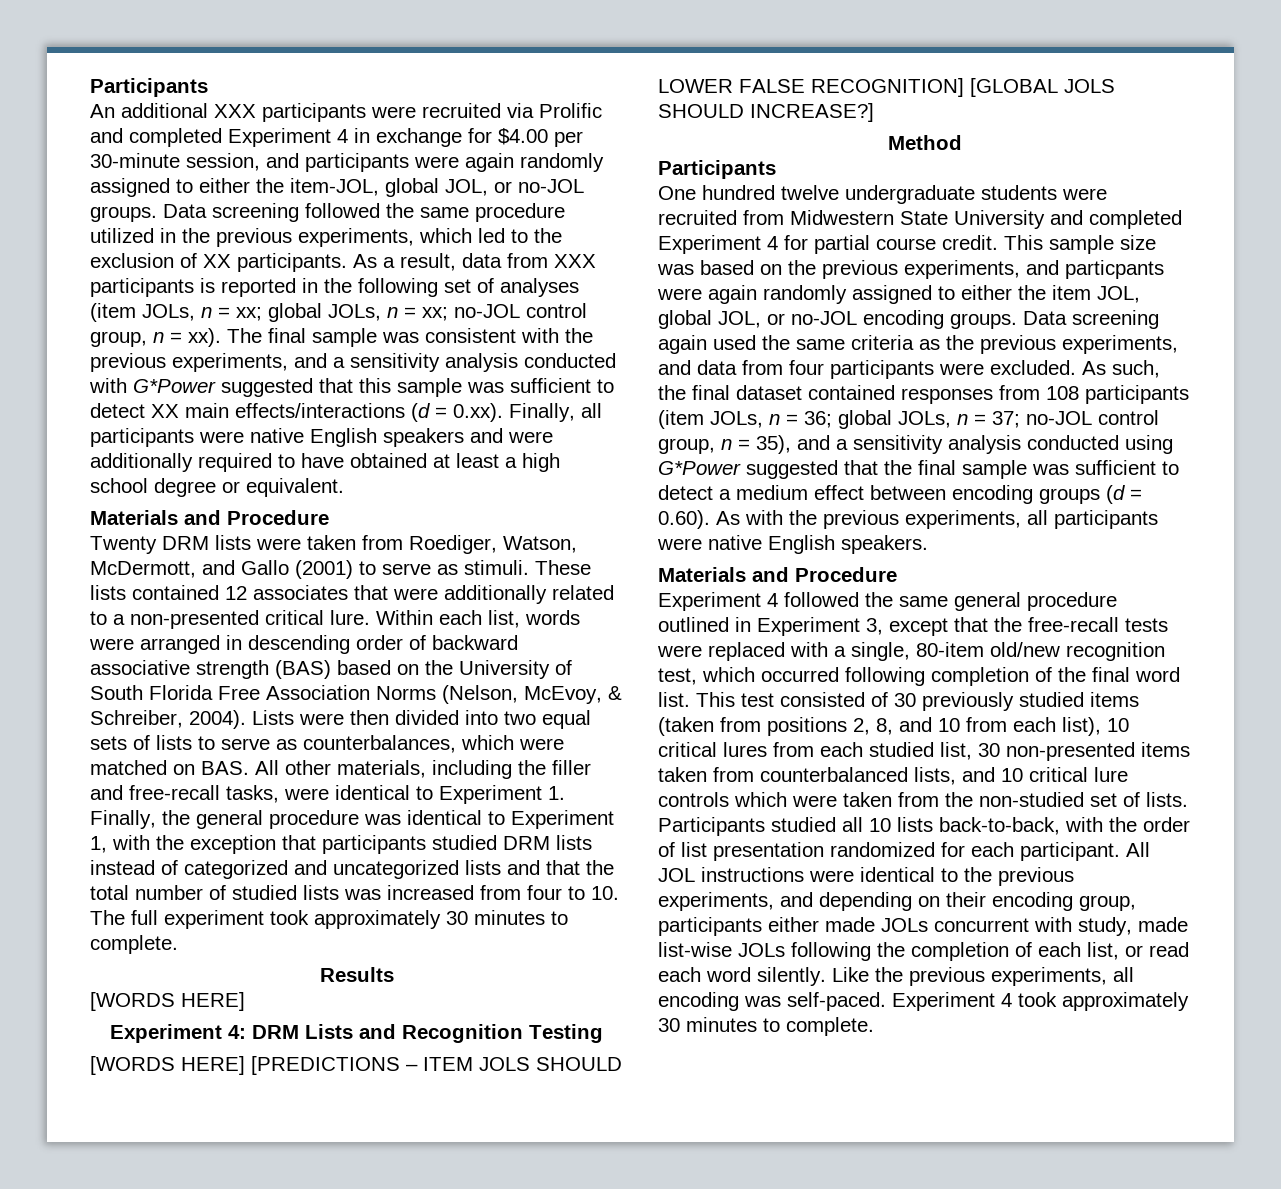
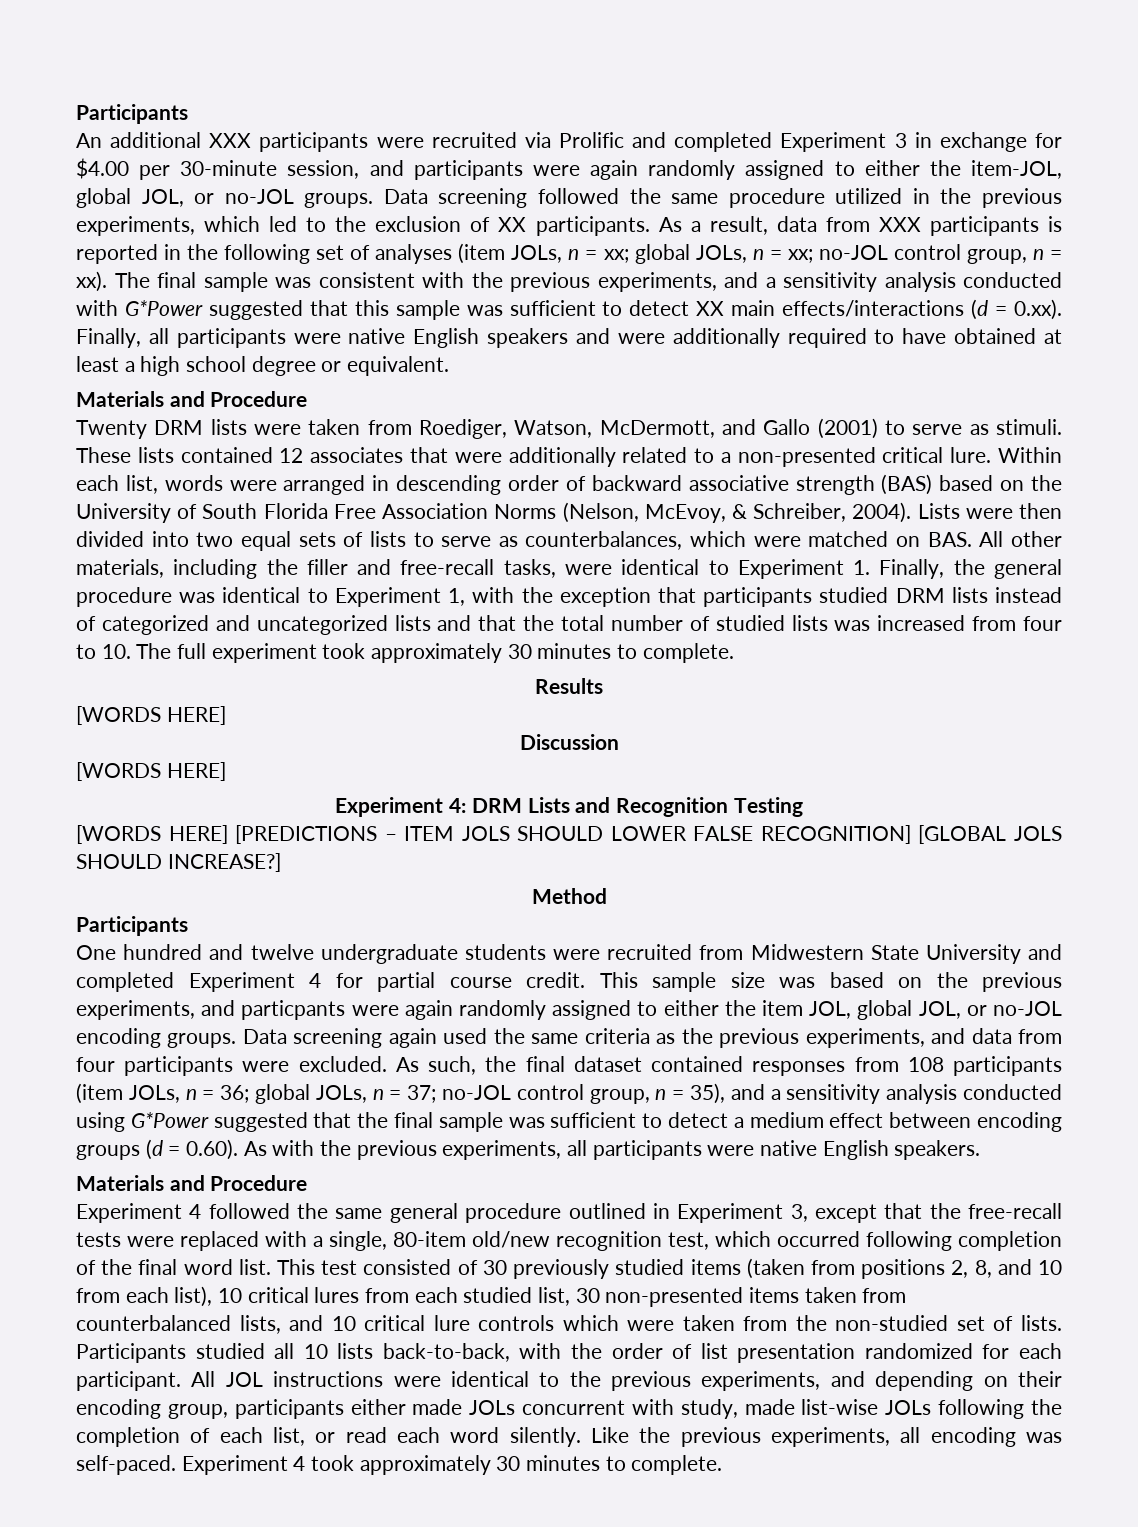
- An additional XXX participants were recruited via Prolific and completed Experiment 4 in exchange for $4.00 per 30-minute session, and participants were again randomly assigned to either the item-JOL, global JOL, or no-JOL groups.
+ An additional XXX participants were recruited via Prolific and completed Experiment 3 in exchange for $4.00 per 30-minute session, and participants were again randomly assigned to either the item-JOL, global JOL, or no-JOL groups.
+ Discussion
+ [WORDS HERE]
- One hundred twelve undergraduate students were recruited from Midwestern State University and completed Experiment 4 for partial course credit.
+ One hundred and twelve undergraduate students were recruited from Midwestern State University and completed Experiment 4 for partial course credit.

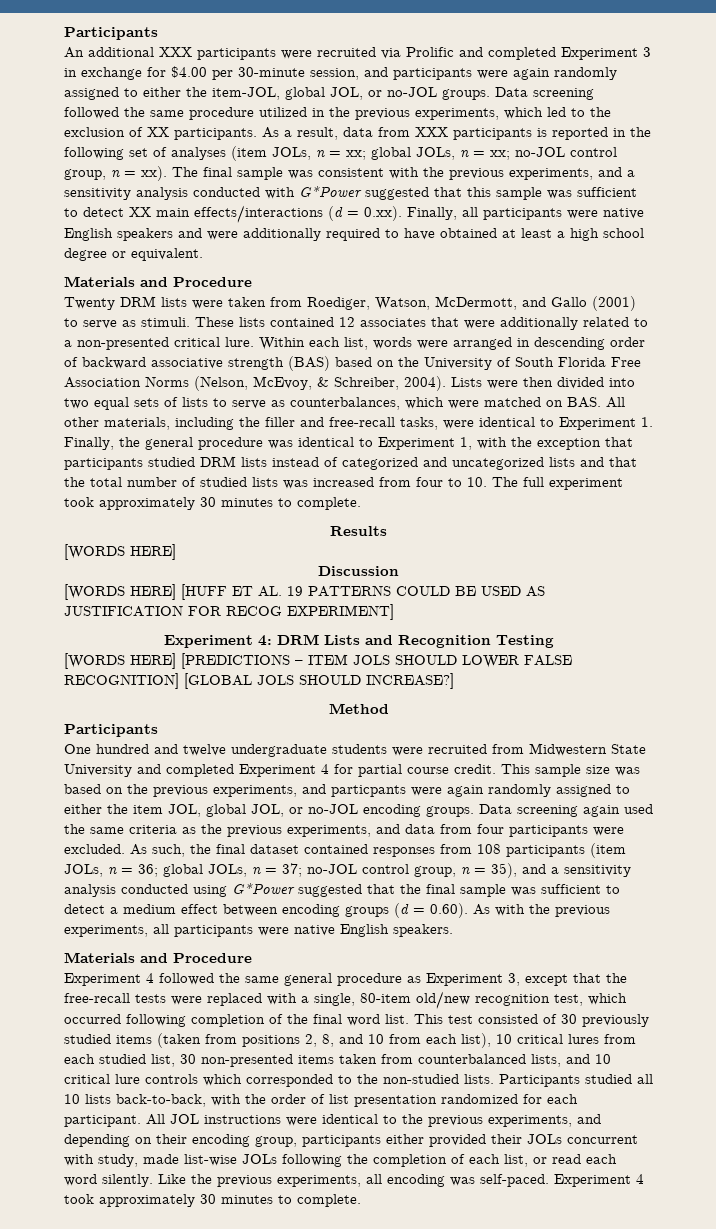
  Discussion
- [WORDS HERE]
+ [WORDS HERE] [HUFF ET AL. 19 PATTERNS COULD BE USED AS JUSTIFICATION FOR RECOG EXPERIMENT]
- Experiment 4 followed the same general procedure outlined in Experiment 3, except that the free-recall tests were replaced with a single, 80-item old/new recognition test, which occurred following completion of the final word list.
+ Experiment 4 followed the same general procedure as Experiment 3, except that the free-recall tests were replaced with a single, 80-item old/new recognition test, which occurred following completion of the final word list.
- This test consisted of 30 previously studied items (taken from positions 2, 8, and 10 from each list), 10 critical lures from each studied list, 30 non-presented items taken from counterbalanced lists, and 10 critical lure controls which were taken from the non-studied set of lists.
+ This test consisted of 30 previously studied items (taken from positions 2, 8, and 10 from each list), 10 critical lures from each studied list, 30 non-presented items taken from counterbalanced lists, and 10 critical lure controls which corresponded to the non-studied lists.
- All JOL instructions were identical to the previous experiments, and depending on their encoding group, participants either made JOLs concurrent with study, made list-wise JOLs following the completion of each list, or read each word silently.
+ All JOL instructions were identical to the previous experiments, and depending on their encoding group, participants either provided their JOLs concurrent with study, made list-wise JOLs following the completion of each list, or read each word silently.

